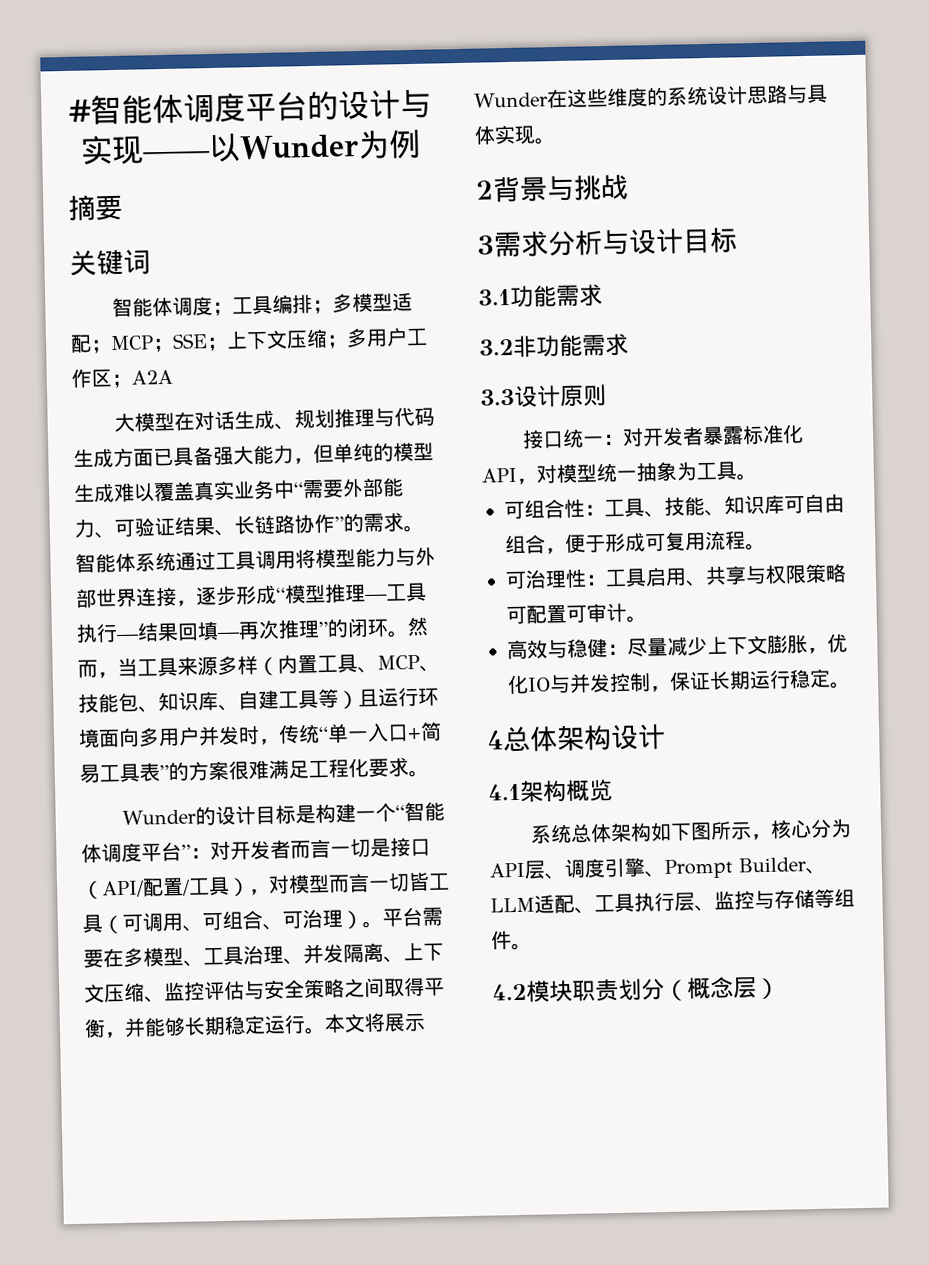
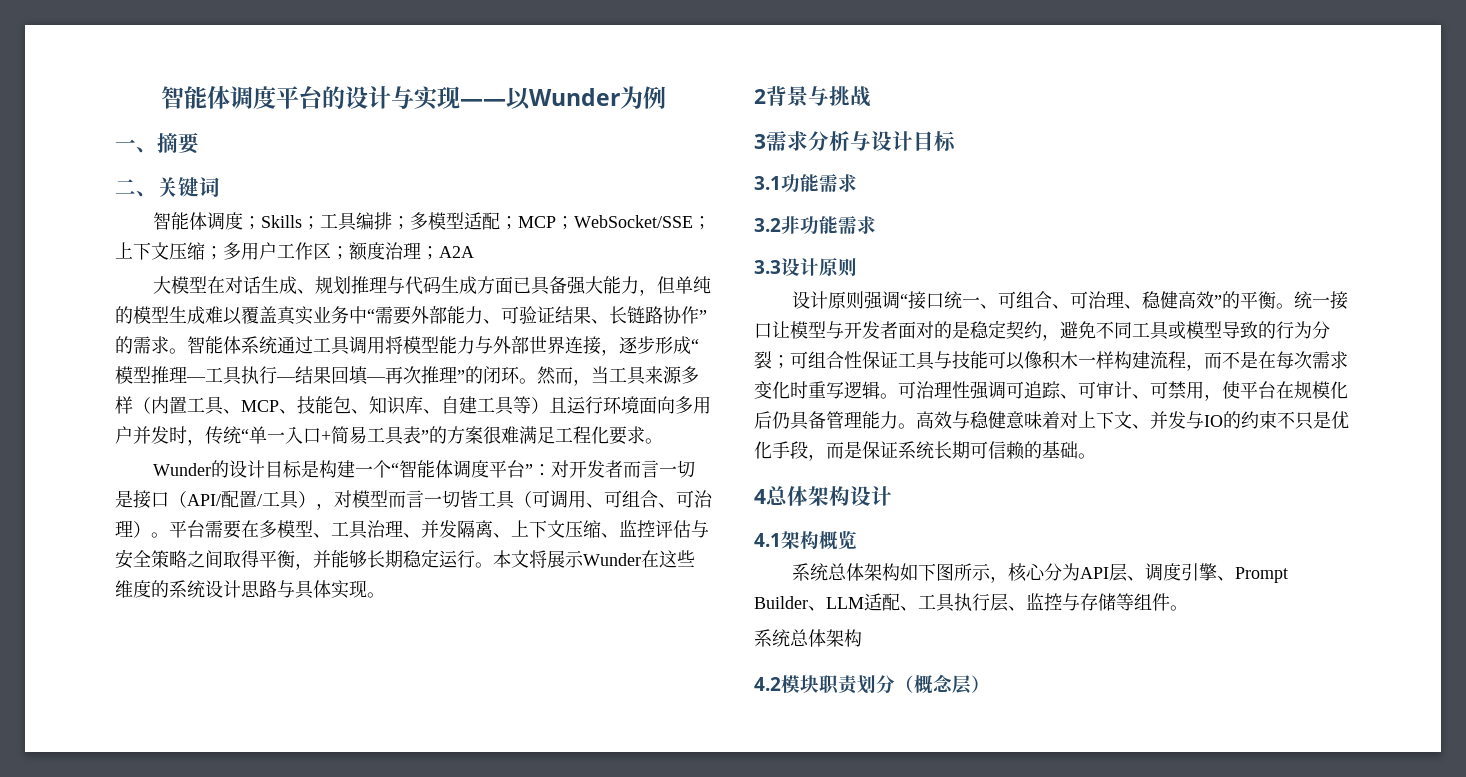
- #智能体调度平台的设计与实现——以Wunder为例
+ 智能体调度平台的设计与实现——以Wunder为例
- 摘要
+ 一、摘要
- 关键词
+ 二、关键词
- 智能体调度；工具编排；多模型适配；MCP；SSE；上下文压缩；多用户工作区；A2A
+ 智能体调度；Skills；工具编排；多模型适配；MCP；WebSocket/SSE；上下文压缩；多用户工作区；额度治理；A2A
- 接口统一：对开发者暴露标准化API，对模型统一抽象为工具。
- 可组合性：工具、技能、知识库可自由组合，便于形成可复用流程。
- 可治理性：工具启用、共享与权限策略可配置可审计。
- 高效与稳健：尽量减少上下文膨胀，优化IO与并发控制，保证长期运行稳定。
+ 设计原则强调“接口统一、可组合、可治理、稳健高效”的平衡。统一接口让模型与开发者面对的是稳定契约，避免不同工具或模型导致的行为分裂；可组合性保证工具与技能可以像积木一样构建流程，而不是在每次需求变化时重写逻辑。可治理性强调可追踪、可审计、可禁用，使平台在规模化后仍具备管理能力。高效与稳健意味着对上下文、并发与IO的约束不只是优化手段，而是保证系统长期可信赖的基础。
  系统总体架构如下图所示，核心分为API层、调度引擎、Prompt Builder、LLM适配、工具执行层、监控与存储等组件。
+ 系统总体架构

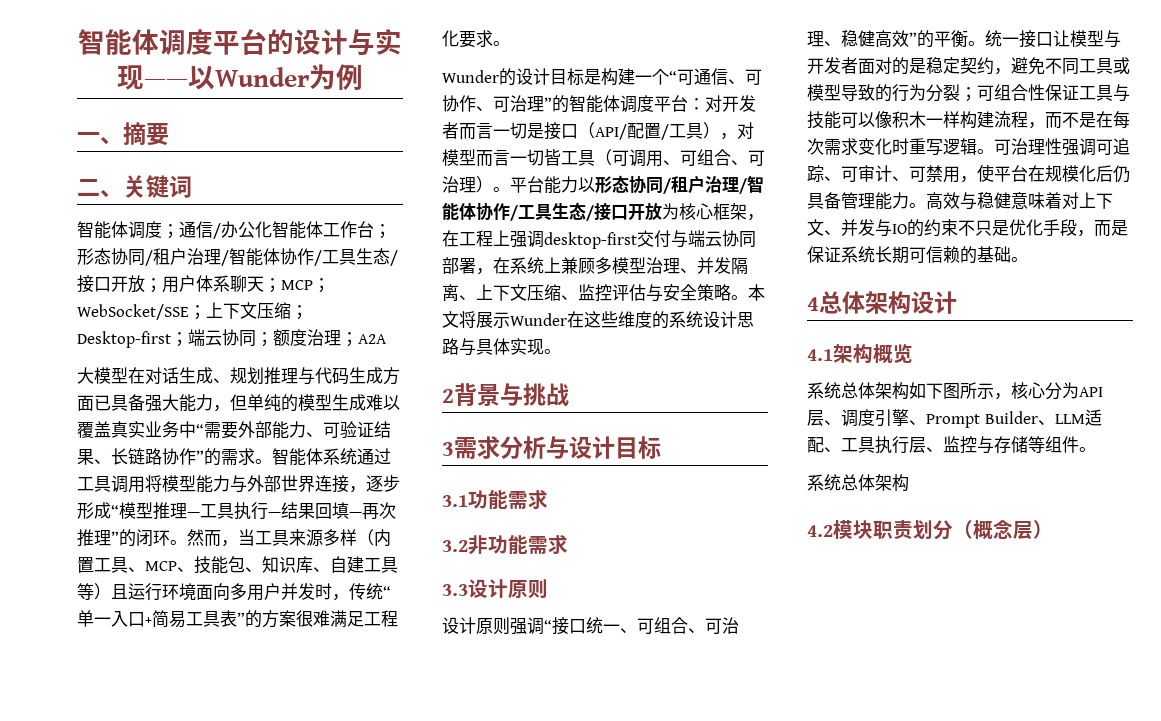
- 智能体调度；Skills；工具编排；多模型适配；MCP；WebSocket/SSE；上下文压缩；多用户工作区；额度治理；A2A
+ 智能体调度；通信/办公化智能体工作台；形态协同/租户治理/智能体协作/工具生态/接口开放；用户体系聊天；MCP；WebSocket/SSE；上下文压缩；Desktop-first；端云协同；额度治理；A2A
- Wunder的设计目标是构建一个“智能体调度平台”：对开发者而言一切是接口（API/配置/工具），对模型而言一切皆工具（可调用、可组合、可治理）。
+ Wunder的设计目标是构建一个“可通信、可协作、可治理”的智能体调度平台：对开发者而言一切是接口（API/配置/工具），对模型而言一切皆工具（可调用、可组合、可治理）。
- 平台需要在多模型、工具治理、并发隔离、上下文压缩、监控评估与安全策略之间取得平衡，并能够长期稳定运行。
+ 平台能力以形态协同/租户治理/智能体协作/工具生态/接口开放为核心框架，在工程上强调desktop-first交付与端云协同部署，在系统上兼顾多模型治理、并发隔离、上下文压缩、监控评估与安全策略。

